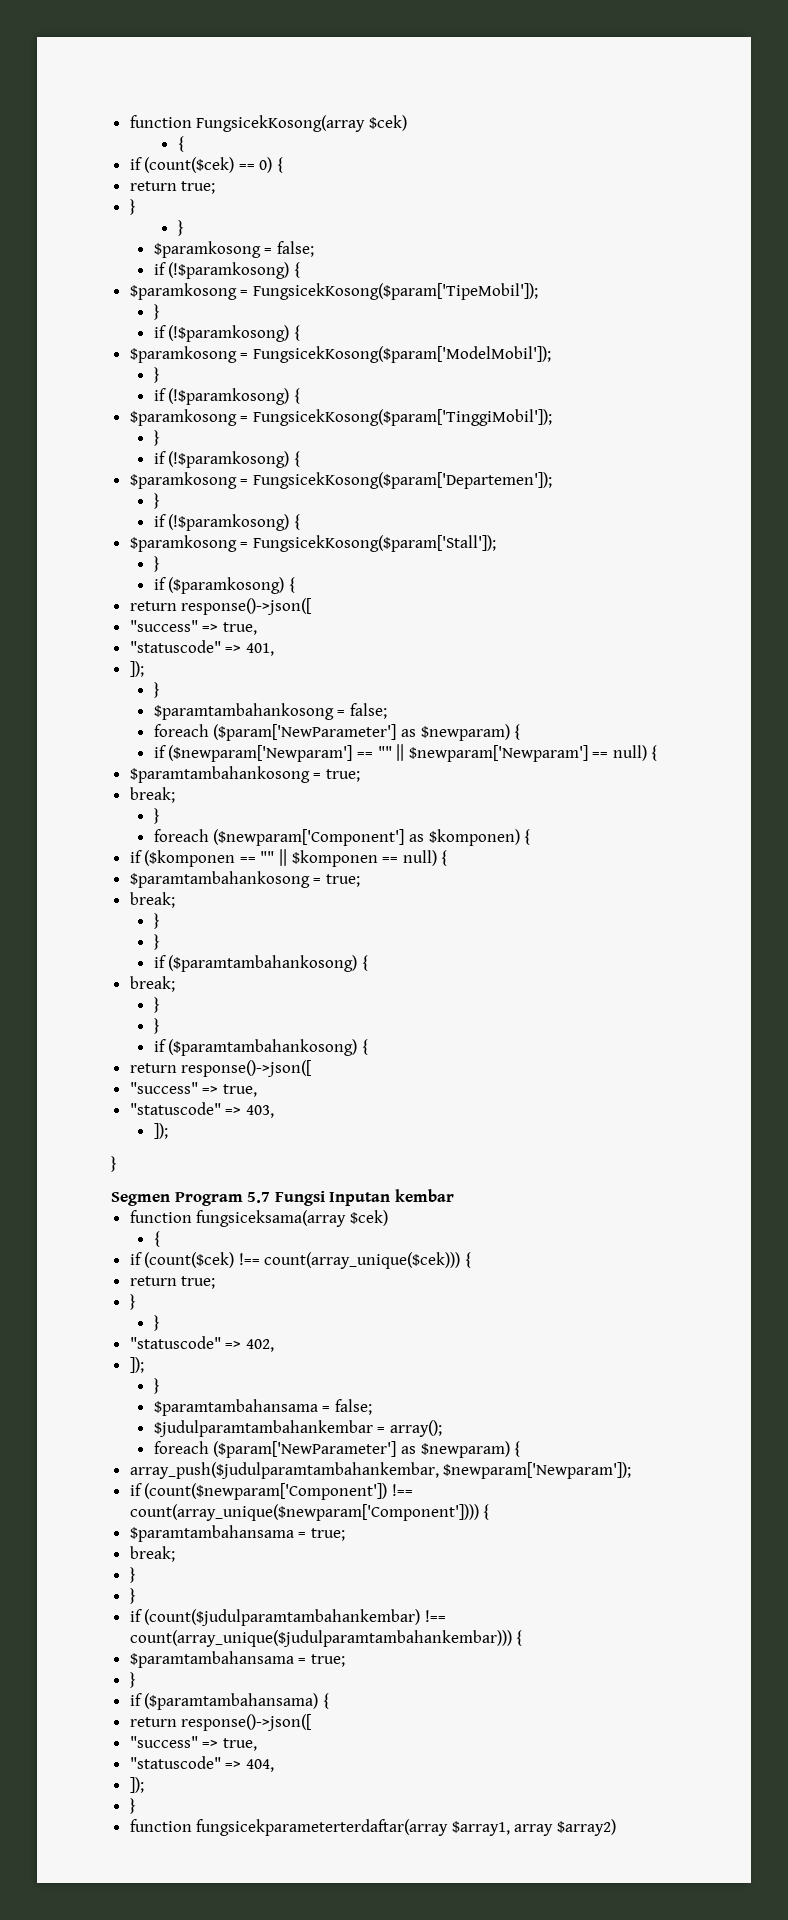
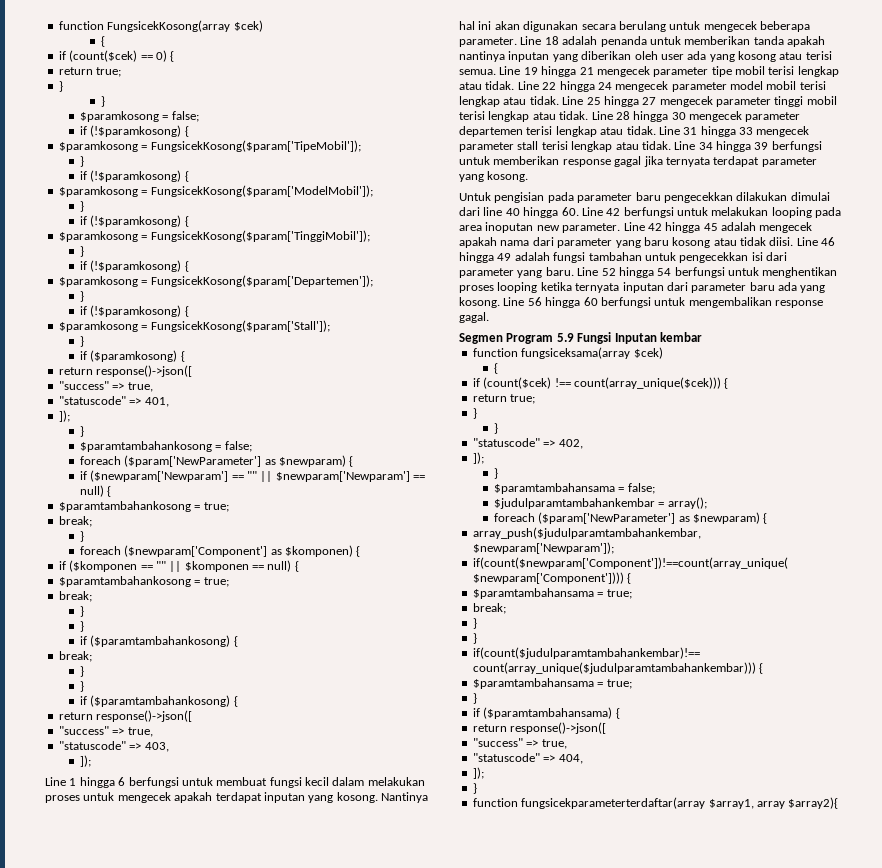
  "statuscode" => 403,
  ]);
- }
+ Line 1 hingga 6 berfungsi untuk membuat fungsi kecil dalam melakukan proses untuk mengecek apakah terdapat inputan yang kosong. Nantinya hal ini akan digunakan secara berulang untuk mengecek beberapa parameter. Line 18 adalah penanda untuk memberikan tanda apakah nantinya inputan yang diberikan oleh user ada yang kosong atau terisi semua. Line 19 hingga 21 mengecek parameter tipe mobil terisi lengkap atau tidak. Line 22 hingga 24 mengecek parameter model mobil terisi lengkap atau tidak. Line 25 hingga 27 mengecek parameter tinggi mobil terisi lengkap atau tidak. Line 28 hingga 30 mengecek parameter departemen terisi lengkap atau tidak. Line 31 hingga 33 mengecek parameter stall terisi lengkap atau tidak. Line 34 hingga 39 berfungsi untuk memberikan response gagal jika ternyata terdapat parameter yang kosong.
+ Untuk pengisian pada parameter baru pengecekkan dilakukan dimulai dari line 40 hingga 60. Line 42 berfungsi untuk melakukan looping pada area inoputan new parameter. Line 42 hingga 45 adalah mengecek apakah nama dari parameter yang baru kosong atau tidak diisi. Line 46 hingga 49 adalah fungsi tambahan untuk pengecekkan isi dari parameter yang baru. Line 52 hingga 54 berfungsi untuk menghentikan proses looping ketika ternyata inputan dari parameter baru ada yang kosong. Line 56 hingga 60 berfungsi untuk mengembalikan response gagal.
- Segmen Program 5.7 Fungsi Inputan kembar
+ Segmen Program 5.9 Fungsi Inputan kembar
- if (count($newparam['Component']) !== count(array_unique($newparam['Component']))) {
+ if(count($newparam['Component'])!==count(array_unique( $newparam['Component']))) {
- if (count($judulparamtambahankembar) !== count(array_unique($judulparamtambahankembar))) {
+ if(count($judulparamtambahankembar)!== count(array_unique($judulparamtambahankembar))) {
- function fungsicekparameterterdaftar(array $array1, array $array2)
+ function fungsicekparameterterdaftar(array $array1, array $array2){

